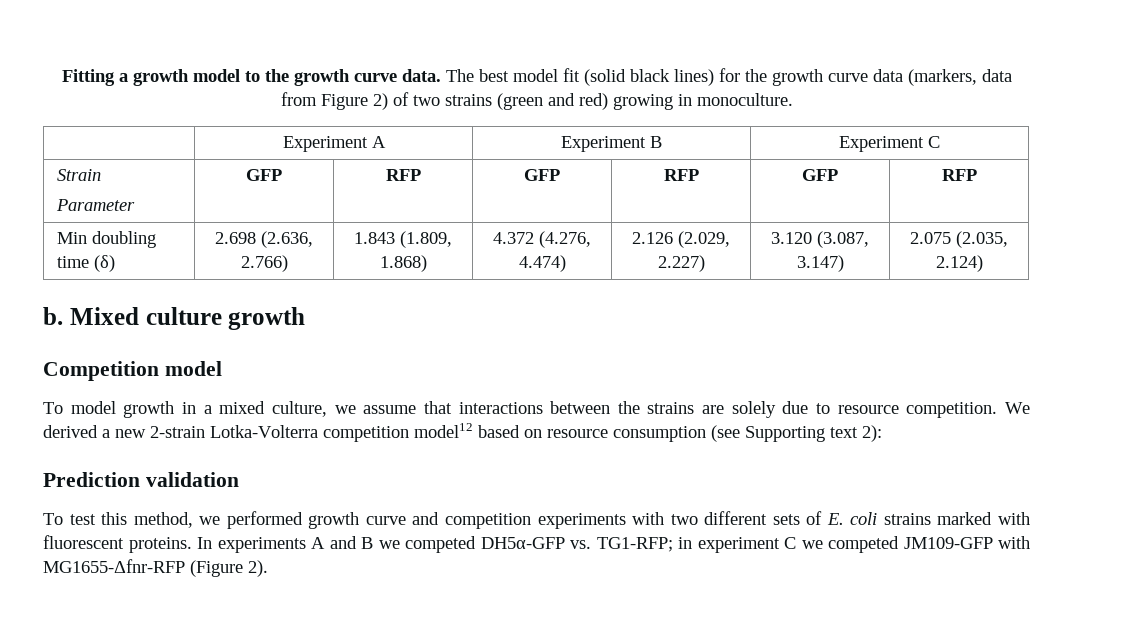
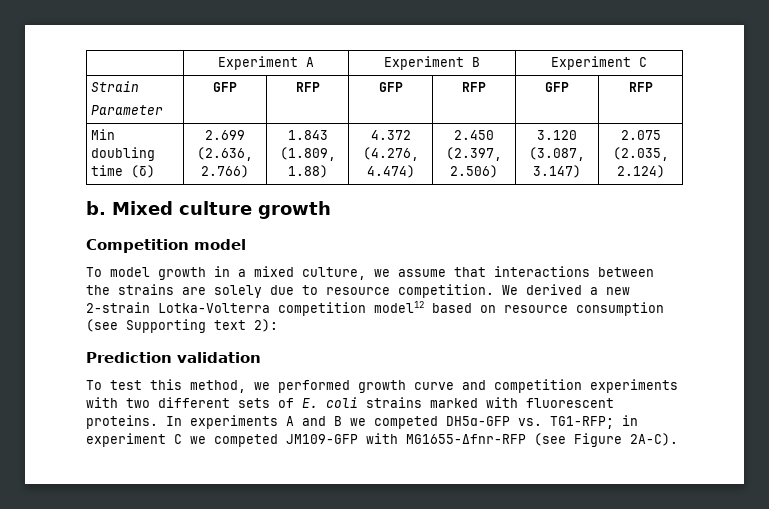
- Fitting a growth model to the growth curve data. The best model fit (solid black lines) for the growth curve data (markers, data from Figure 2) of two strains (green and red) growing in monoculture.
- Min doubling time (δ) | 2.698 (2.636, 2.766) | 1.843 (1.809, 1.868) | 4.372 (4.276, 4.474) | 2.126 (2.029, 2.227) | 3.120 (3.087, 3.147) | 2.075 (2.035, 2.124)
+ Min doubling time (δ) | 2.699 (2.636, 2.766) | 1.843 (1.809, 1.88) | 4.372 (4.276, 4.474) | 2.450 (2.397, 2.506) | 3.120 (3.087, 3.147) | 2.075 (2.035, 2.124)
- In experiments A and B we competed DH5α-GFP vs. TG1-RFP; in experiment C we competed JM109-GFP with MG1655-Δfnr-RFP (Figure 2).
+ In experiments A and B we competed DH5α-GFP vs. TG1-RFP; in experiment C we competed JM109-GFP with MG1655-Δfnr-RFP (see Figure 2A-C).

